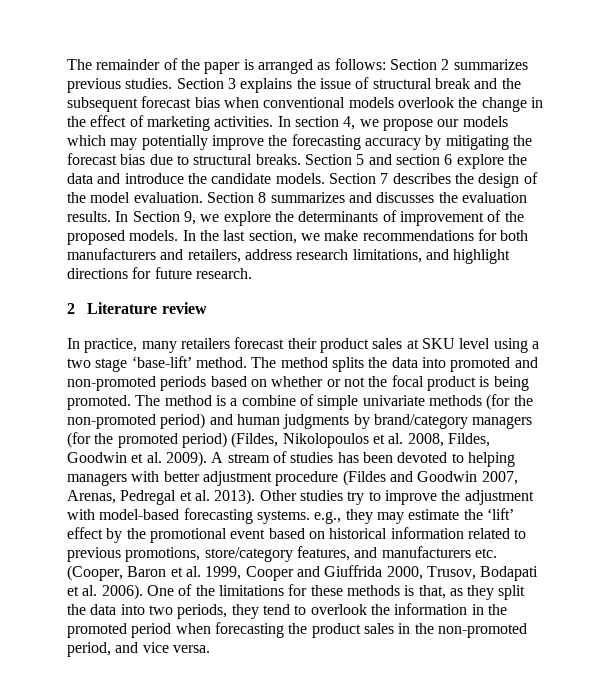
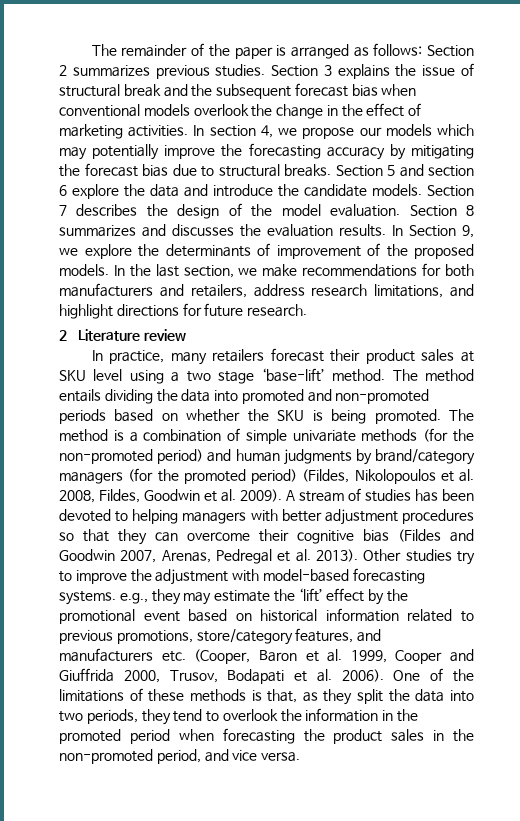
- The method splits the data into promoted and non-promoted periods based on whether or not the focal product is being promoted.
+ The method entails dividing the data into promoted and non-promoted periods based on whether the SKU is being promoted.
- The method is a combine of simple univariate methods (for the non-promoted period) and human judgments by brand/category managers (for the promoted period) (Fildes, Nikolopoulos et al. 2008, Fildes, Goodwin et al. 2009).
+ The method is a combination of simple univariate methods (for the non-promoted period) and human judgments by brand/category managers (for the promoted period) (Fildes, Nikolopoulos et al. 2008, Fildes, Goodwin et al. 2009).
- A stream of studies has been devoted to helping managers with better adjustment procedure (Fildes and Goodwin 2007, Arenas, Pedregal et al. 2013).
+ A stream of studies has been devoted to helping managers with better adjustment procedures so that they can overcome their cognitive bias (Fildes and Goodwin 2007, Arenas, Pedregal et al. 2013).
- One of the limitations for these methods is that, as they split the data into two periods, they tend to overlook the information in the promoted period when forecasting the product sales in the non-promoted period, and vice versa.
+ One of the limitations of these methods is that, as they split the data into two periods, they tend to overlook the information in the promoted period when forecasting the product sales in the non-promoted period, and vice versa.

